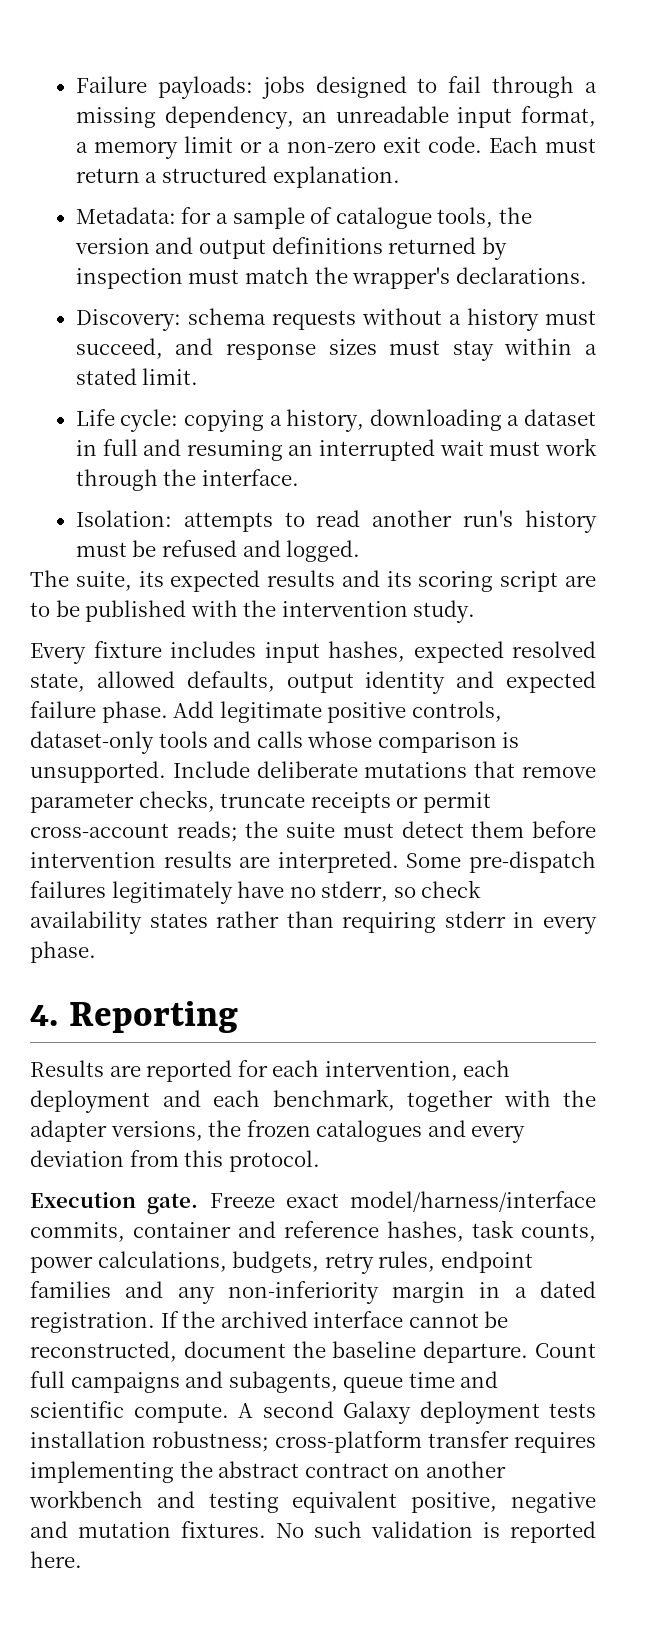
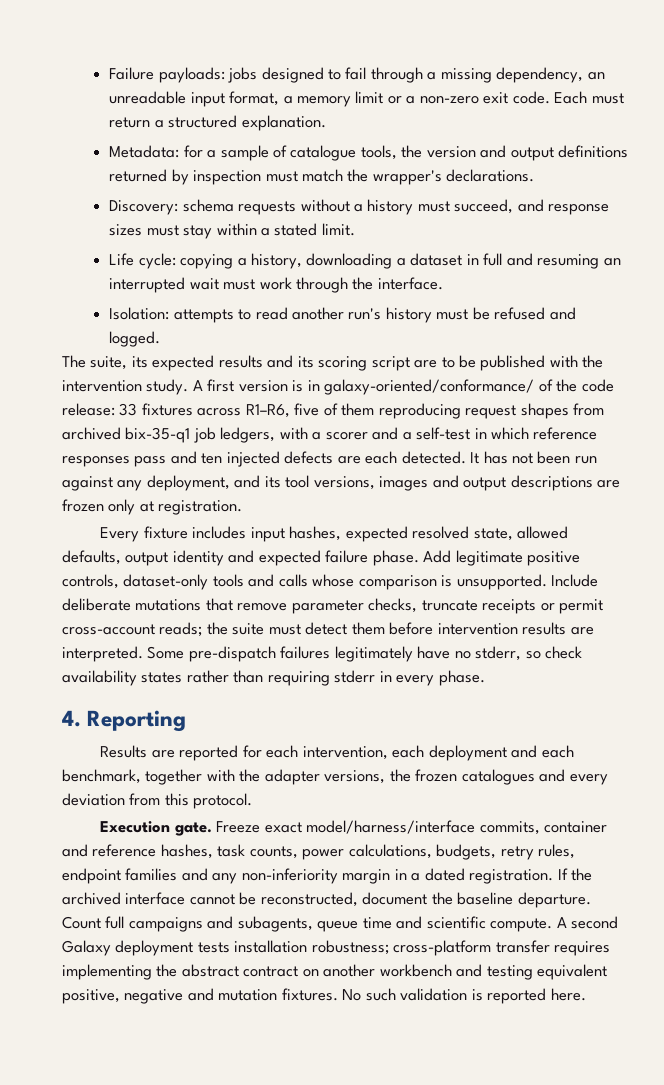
+ A first version is in galaxy-oriented/conformance/ of the code release: 33 fixtures across R1–R6, five of them reproducing request shapes from archived bix-35-q1 job ledgers, with a scorer and a self-test in which reference responses pass and ten injected defects are each detected. It has not been run against any deployment, and its tool versions, images and output descriptions are frozen only at registration.

